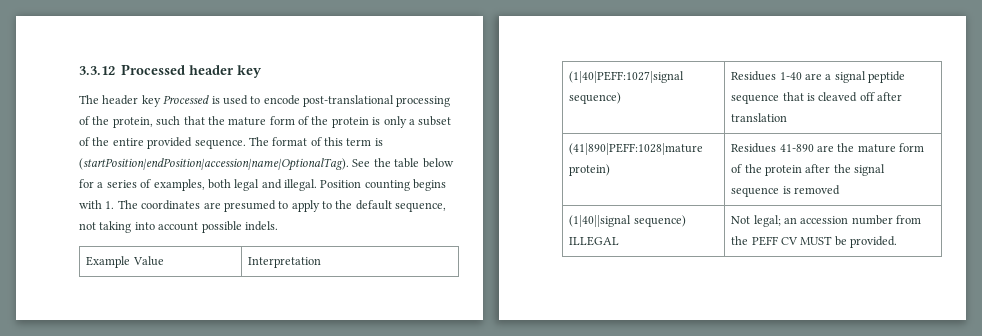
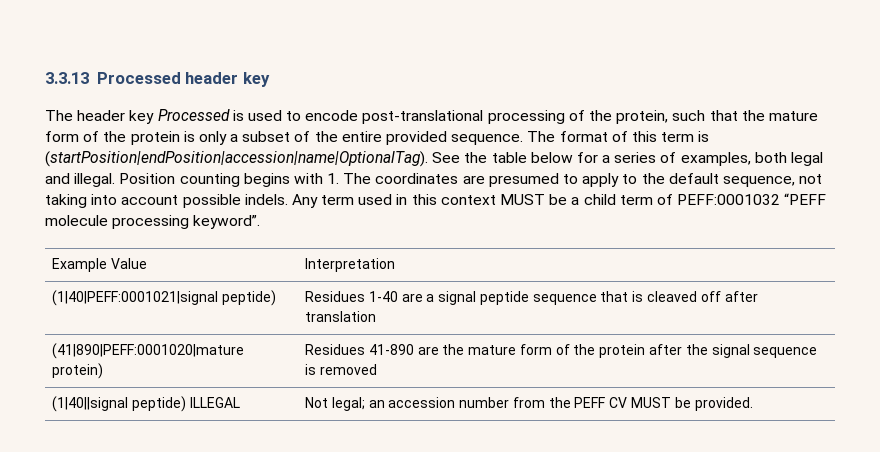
- 3.3.12 Processed header key
+ 3.3.13 Processed header key
+ Any term used in this context MUST be a child term of PEFF:0001032 “PEFF molecule processing keyword”.
- (1|40|PEFF:1027|signal sequence) | Residues 1-40 are a signal peptide sequence that is cleaved off after translation
+ (1|40|PEFF:0001021|signal peptide) | Residues 1-40 are a signal peptide sequence that is cleaved off after translation
- (41|890|PEFF:1028|mature protein) | Residues 41-890 are the mature form of the protein after the signal sequence is removed
+ (41|890|PEFF:0001020|mature protein) | Residues 41-890 are the mature form of the protein after the signal sequence is removed
- (1|40||signal sequence) ILLEGAL | Not legal; an accession number from the PEFF CV MUST be provided.
+ (1|40||signal peptide) ILLEGAL | Not legal; an accession number from the PEFF CV MUST be provided.

